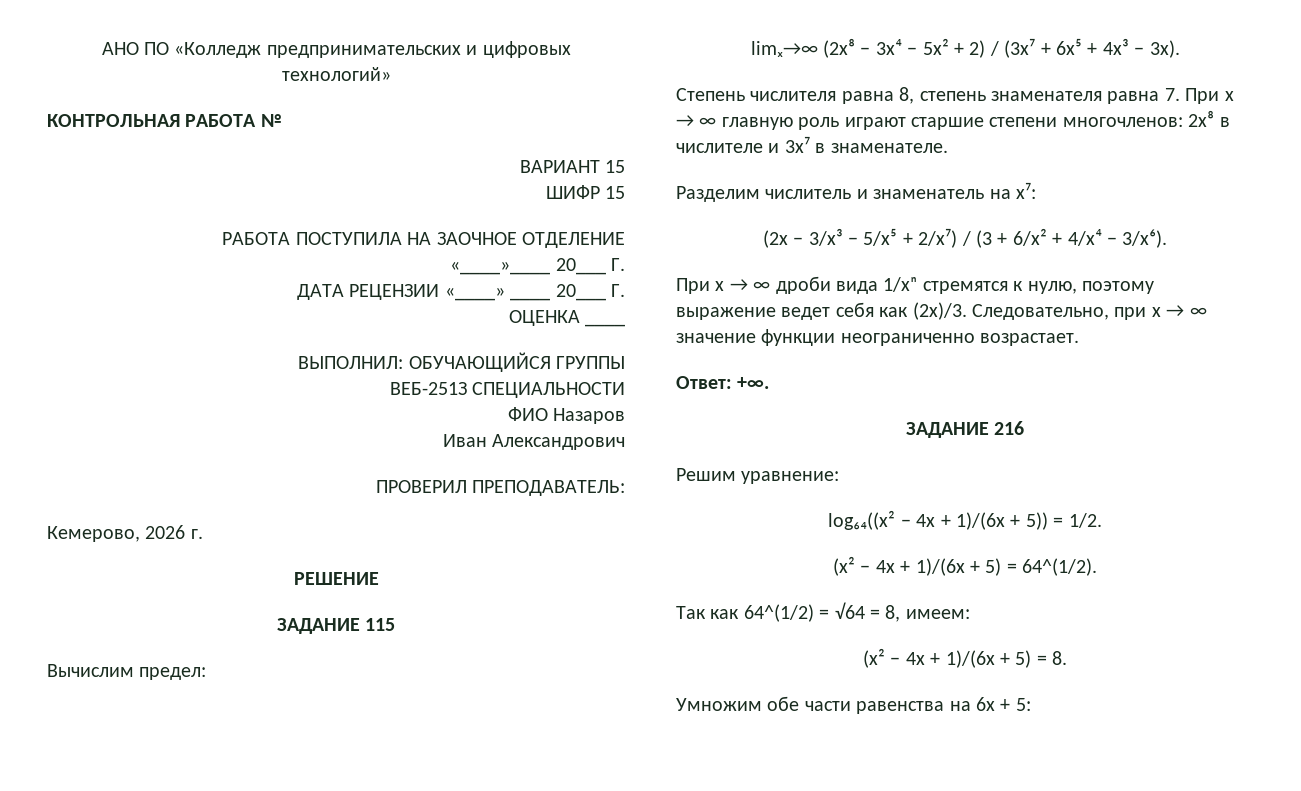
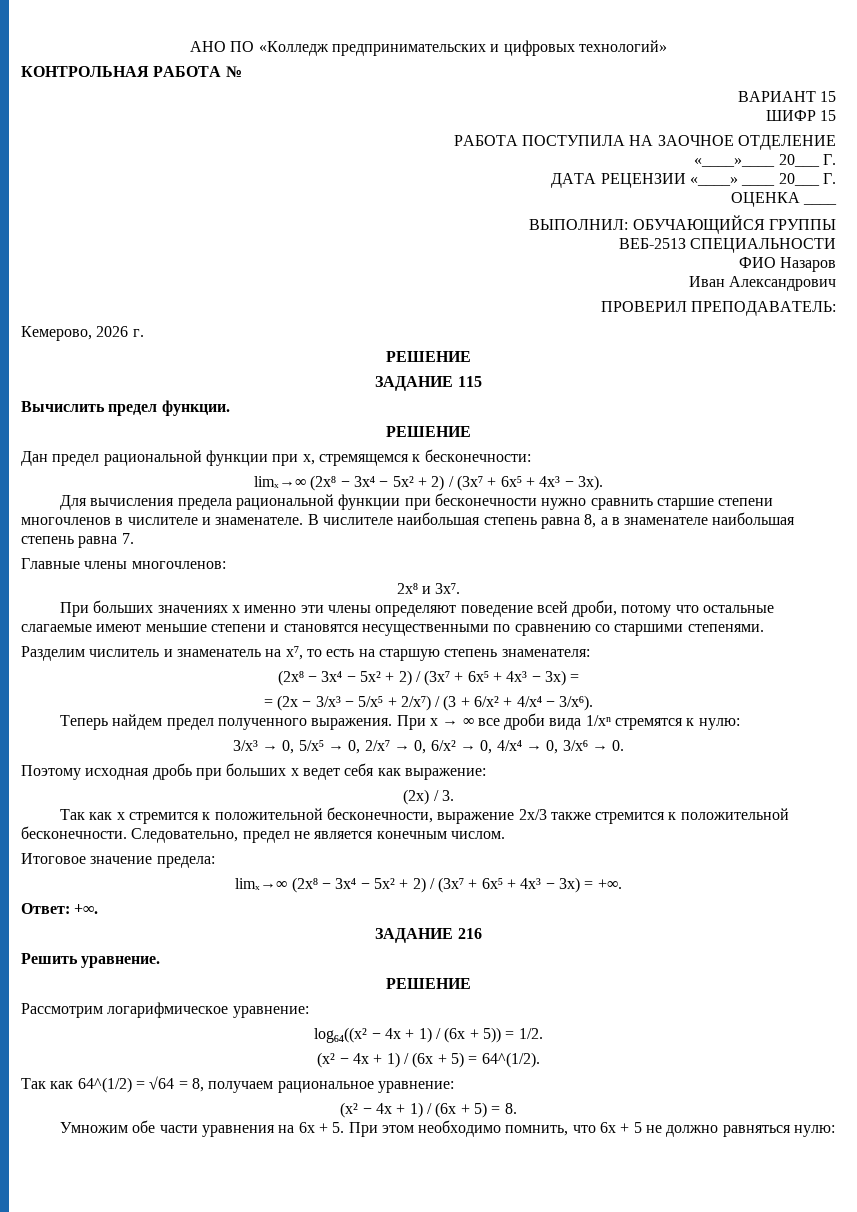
- Вычислим предел:
+ Вычислить предел функции.
+ РЕШЕНИЕ
+ Дан предел рациональной функции при x, стремящемся к бесконечности:
- Степень числителя равна 8, степень знаменателя равна 7. При x → ∞ главную роль играют старшие степени многочленов: 2x⁸ в числителе и 3x⁷ в знаменателе.
+ Для вычисления предела рациональной функции при бесконечности нужно сравнить старшие степени многочленов в числителе и знаменателе. В числителе наибольшая степень равна 8, а в знаменателе наибольшая степень равна 7.
+ Главные члены многочленов:
+ 2x⁸ и 3x⁷.
+ При больших значениях x именно эти члены определяют поведение всей дроби, потому что остальные слагаемые имеют меньшие степени и становятся несущественными по сравнению со старшими степенями.
- Разделим числитель и знаменатель на x⁷:
- (2x − 3/x³ − 5/x⁵ + 2/x⁷) / (3 + 6/x² + 4/x⁴ − 3/x⁶).
+ Разделим числитель и знаменатель на x⁷, то есть на старшую степень знаменателя:
+ (2x⁸ − 3x⁴ − 5x² + 2) / (3x⁷ + 6x⁵ + 4x³ − 3x) =
+ = (2x − 3/x³ − 5/x⁵ + 2/x⁷) / (3 + 6/x² + 4/x⁴ − 3/x⁶).
- При x → ∞ дроби вида 1/xⁿ стремятся к нулю, поэтому выражение ведет себя как (2x)/3. Следовательно, при x → ∞ значение функции неограниченно возрастает.
+ Теперь найдем предел полученного выражения. При x → ∞ все дроби вида 1/xⁿ стремятся к нулю:
+ 3/x³ → 0, 5/x⁵ → 0, 2/x⁷ → 0, 6/x² → 0, 4/x⁴ → 0, 3/x⁶ → 0.
+ Поэтому исходная дробь при больших x ведет себя как выражение:
+ (2x) / 3.
+ Так как x стремится к положительной бесконечности, выражение 2x/3 также стремится к положительной бесконечности. Следовательно, предел не является конечным числом.
+ Итоговое значение предела:
+ limₓ→∞ (2x⁸ − 3x⁴ − 5x² + 2) / (3x⁷ + 6x⁵ + 4x³ − 3x) = +∞.
- Решим уравнение:
+ Решить уравнение.
+ РЕШЕНИЕ
+ Рассмотрим логарифмическое уравнение:
- log₆₄((x² − 4x + 1)/(6x + 5)) = 1/2.
+ log₆₄((x² − 4x + 1) / (6x + 5)) = 1/2.
- (x² − 4x + 1)/(6x + 5) = 64^(1/2).
+ (x² − 4x + 1) / (6x + 5) = 64^(1/2).
- Так как 64^(1/2) = √64 = 8, имеем:
- (x² − 4x + 1)/(6x + 5) = 8.
+ Так как 64^(1/2) = √64 = 8, получаем рациональное уравнение:
+ (x² − 4x + 1) / (6x + 5) = 8.
- Умножим обе части равенства на 6x + 5:
+ Умножим обе части уравнения на 6x + 5. При этом необходимо помнить, что 6x + 5 не должно равняться нулю:

